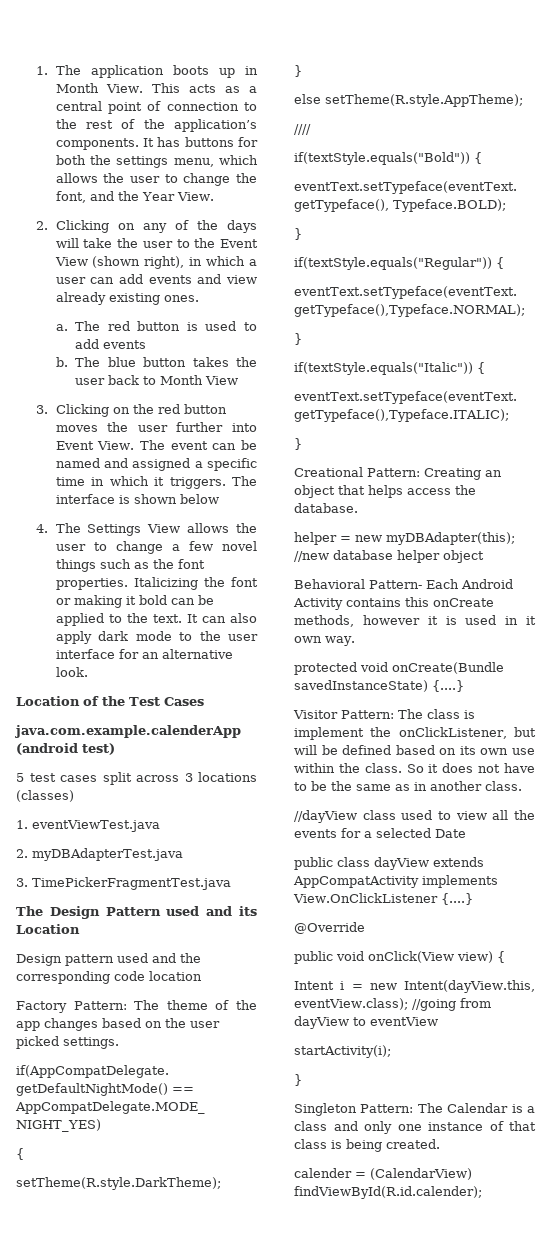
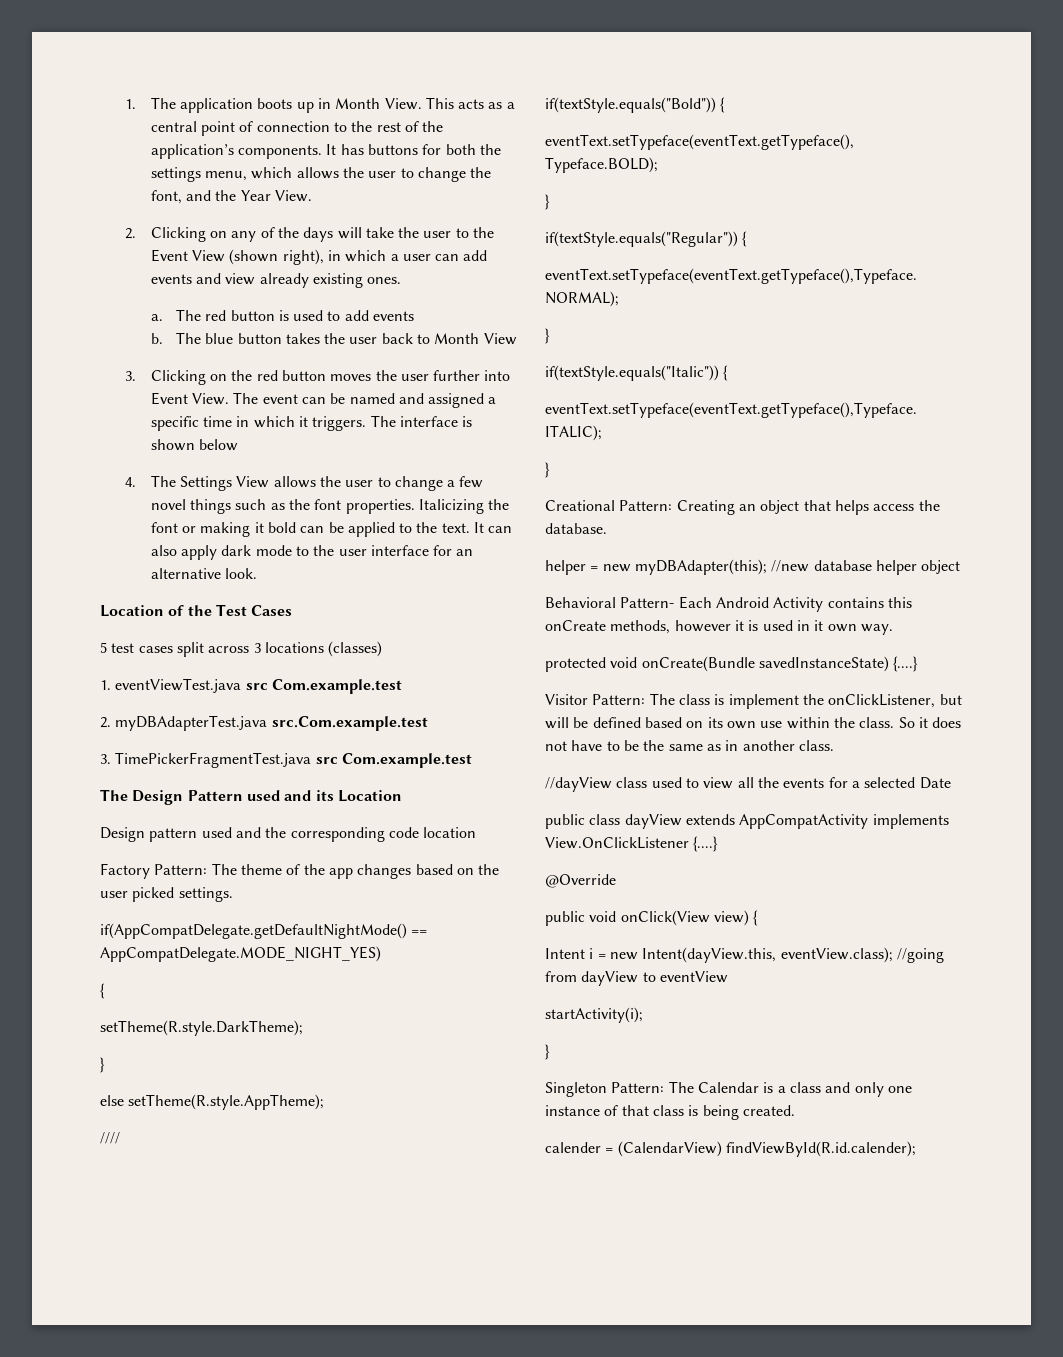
- java.com.example.calenderApp (android test)
- 1. eventViewTest.java
+ 1. eventViewTest.java src Com.example.test
- 2. myDBAdapterTest.java
+ 2. myDBAdapterTest.java src.Com.example.test
- 3. TimePickerFragmentTest.java
+ 3. TimePickerFragmentTest.java src Com.example.test

